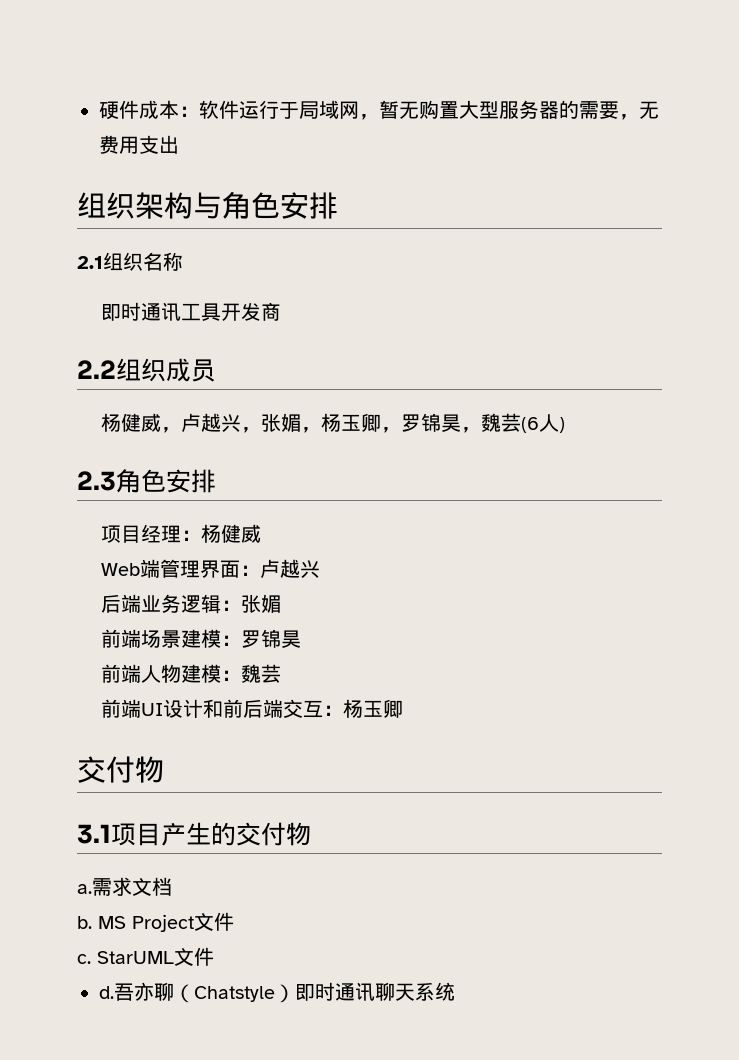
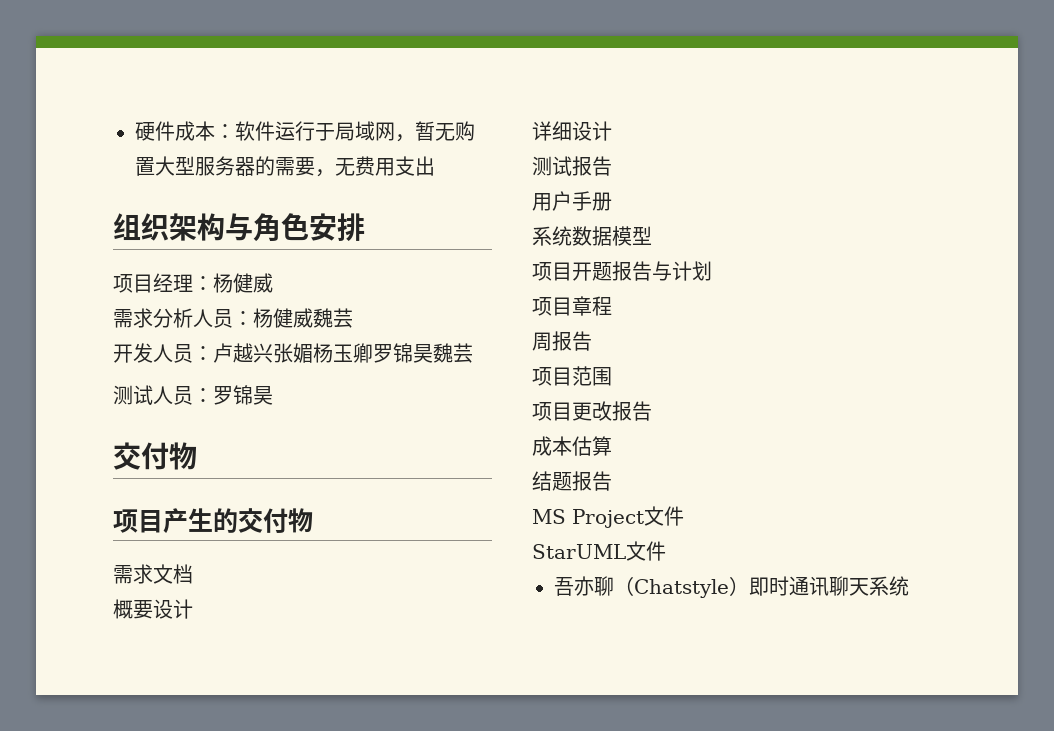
- 2.1组织名称
- 即时通讯工具开发商
- 2.2组织成员
- 杨健威，卢越兴，张媚，杨玉卿，罗锦昊，魏芸(6人)
- 2.3角色安排
  项目经理：杨健威
- Web端管理界面：卢越兴
- 后端业务逻辑：张媚
- 前端场景建模：罗锦昊
- 前端人物建模：魏芸
- 前端UI设计和前后端交互：杨玉卿
+ 需求分析人员：杨健威魏芸
+ 开发人员：卢越兴张媚杨玉卿罗锦昊魏芸
+ 测试人员：罗锦昊
  交付物
- 3.1项目产生的交付物
+ 项目产生的交付物
- a.
- b. MS Project文件
+ 概要设计
+ 详细设计
+ 测试报告
+ 用户手册
+ 系统数据模型
+ 项目开题报告与计划
+ 项目章程
+ 周报告
+ 项目范围
+ 项目更改报告
+ 成本估算
+ 结题报告
+ MS Project文件
- c.
- d.

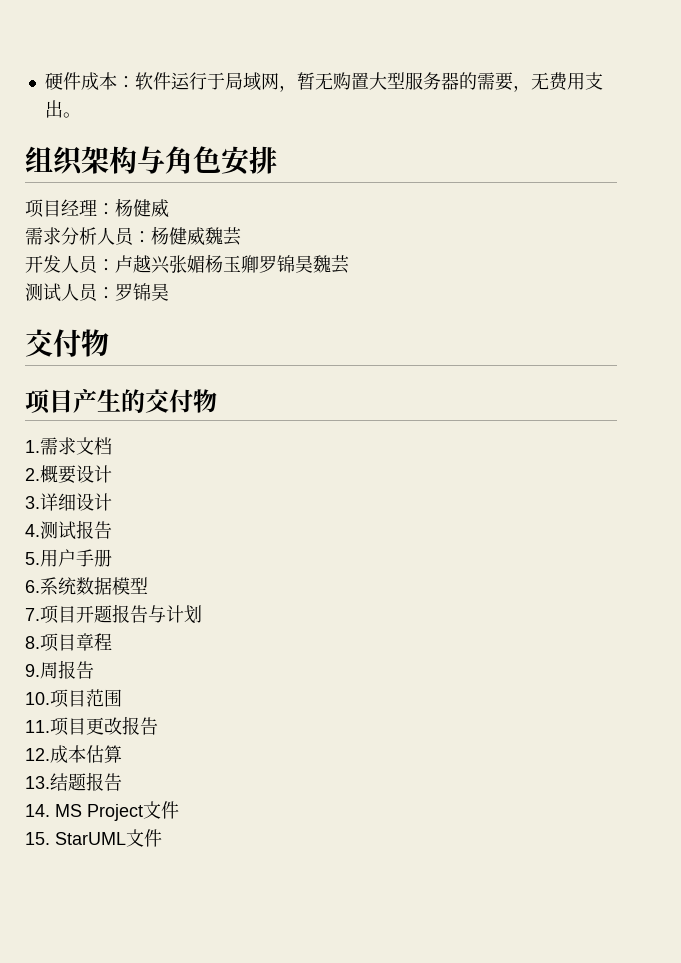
- 硬件成本：软件运行于局域网，暂无购置大型服务器的需要，无费用支出
+ 硬件成本：软件运行于局域网，暂无购置大型服务器的需要，无费用支出。
- 需求文档
+ 1.需求文档
- 概要设计
+ 2.概要设计
- 详细设计
+ 3.详细设计
- 测试报告
+ 4.测试报告
- 用户手册
+ 5.用户手册
- 系统数据模型
+ 6.系统数据模型
- 项目开题报告与计划
+ 7.项目开题报告与计划
- 项目章程
+ 8.项目章程
- 周报告
+ 9.周报告
- 项目范围
+ 10.项目范围
- 项目更改报告
+ 11.项目更改报告
- 成本估算
+ 12.成本估算
- 结题报告
+ 13.结题报告
- MS Project文件
+ 14. MS Project文件
- StarUML文件
+ 15. StarUML文件
- 吾亦聊（Chatstyle）即时通讯聊天系统

